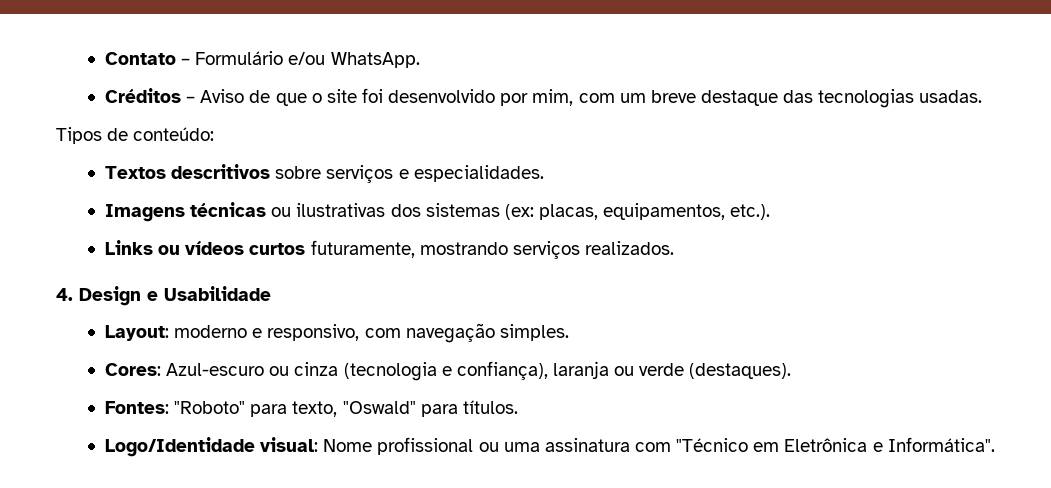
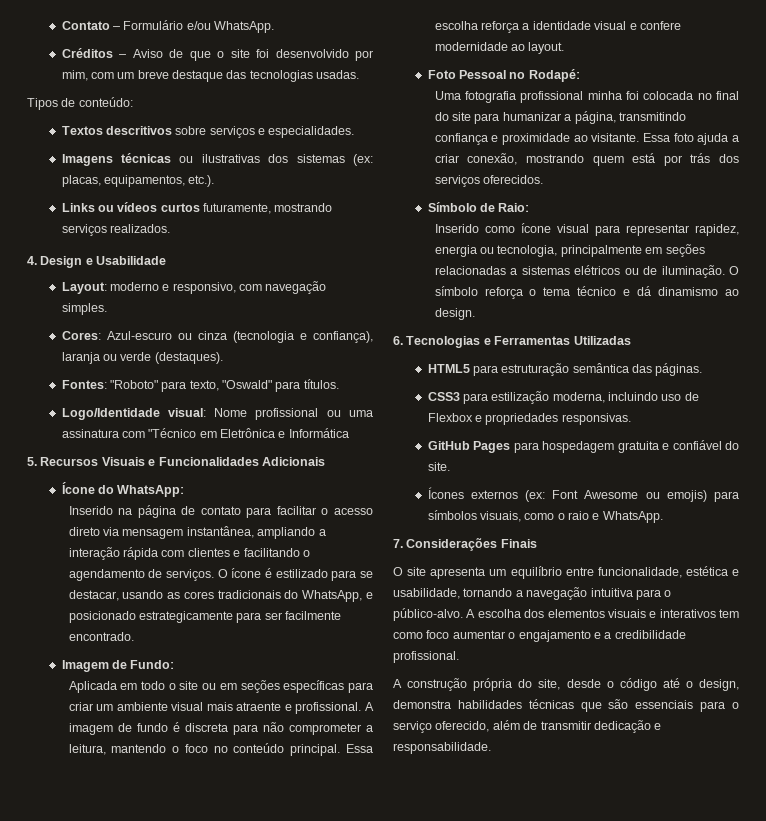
- Logo/Identidade visual: Nome profissional ou uma assinatura com "Técnico em Eletrônica e Informática".
+ Logo/Identidade visual: Nome profissional ou uma assinatura com "Técnico em Eletrônica e Informática
+ 5. Recursos Visuais e Funcionalidades Adicionais
+ Ícone do WhatsApp:
+ Inserido na página de contato para facilitar o acesso direto via mensagem instantânea, ampliando a interação rápida com clientes e facilitando o agendamento de serviços. O ícone é estilizado para se destacar, usando as cores tradicionais do WhatsApp, e posicionado estrategicamente para ser facilmente encontrado.
+ Imagem de Fundo:
+ Aplicada em todo o site ou em seções específicas para criar um ambiente visual mais atraente e profissional. A imagem de fundo é discreta para não comprometer a leitura, mantendo o foco no conteúdo principal. Essa escolha reforça a identidade visual e confere modernidade ao layout.
+ Foto Pessoal no Rodapé:
+ Uma fotografia profissional minha foi colocada no final do site para humanizar a página, transmitindo confiança e proximidade ao visitante. Essa foto ajuda a criar conexão, mostrando quem está por trás dos serviços oferecidos.
+ Símbolo de Raio:
+ Inserido como ícone visual para representar rapidez, energia ou tecnologia, principalmente em seções relacionadas a sistemas elétricos ou de iluminação. O símbolo reforça o tema técnico e dá dinamismo ao design.
+ 6. Tecnologias e Ferramentas Utilizadas
+ HTML5 para estruturação semântica das páginas.
+ CSS3 para estilização moderna, incluindo uso de Flexbox e propriedades responsivas.
+ GitHub Pages para hospedagem gratuita e confiável do site.
+ Ícones externos (ex: Font Awesome ou emojis) para símbolos visuais, como o raio e WhatsApp.
+ 7. Considerações Finais
+ O site apresenta um equilíbrio entre funcionalidade, estética e usabilidade, tornando a navegação intuitiva para o público-alvo. A escolha dos elementos visuais e interativos tem como foco aumentar o engajamento e a credibilidade profissional.
+ A construção própria do site, desde o código até o design, demonstra habilidades técnicas que são essenciais para o serviço oferecido, além de transmitir dedicação e responsabilidade.

